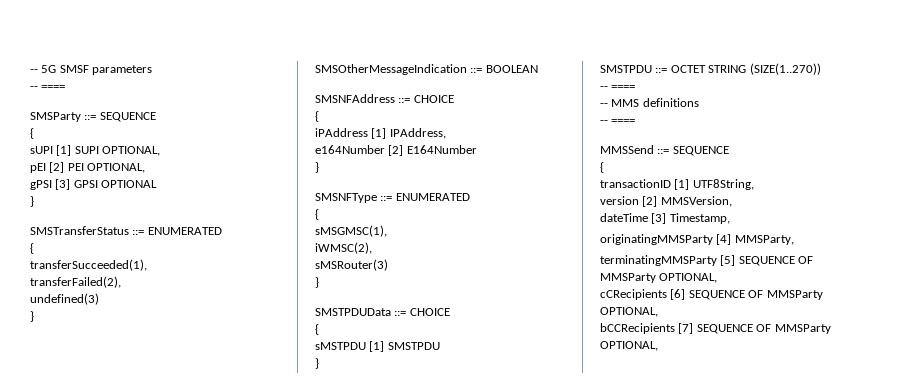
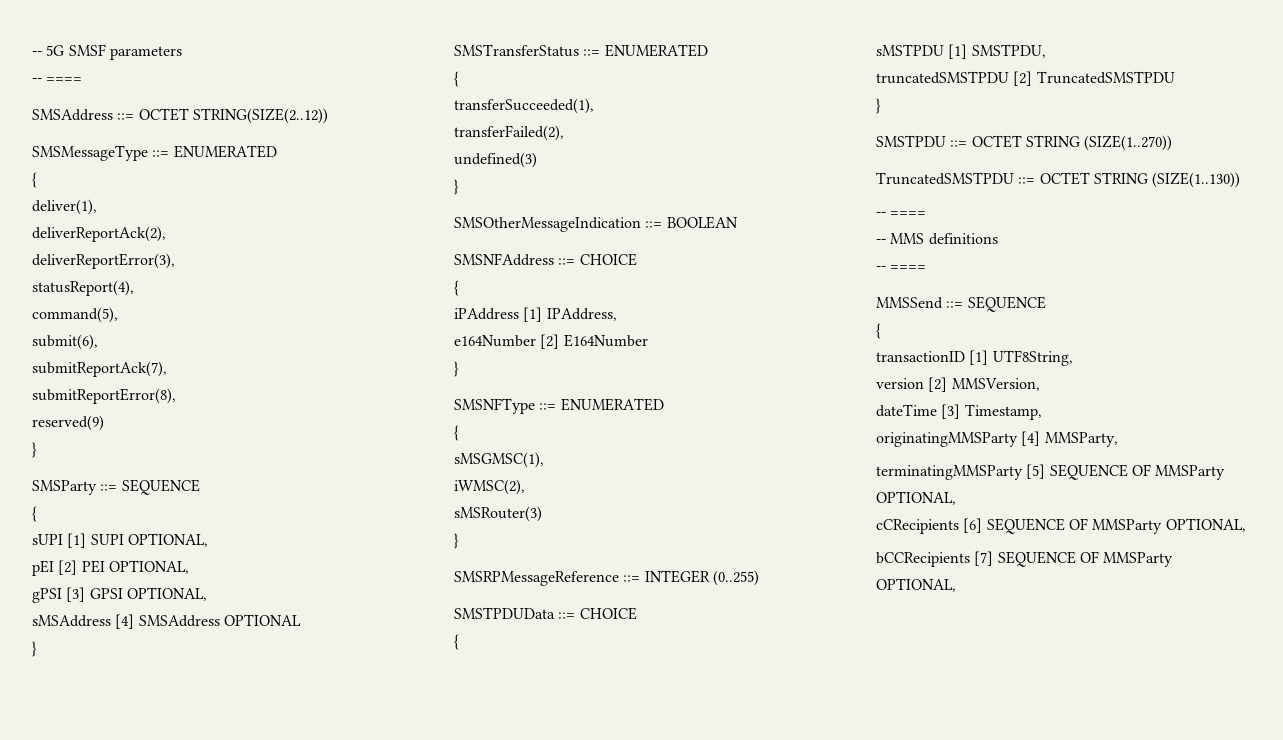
+ SMSAddress ::= OCTET STRING(SIZE(2..12))
+ SMSMessageType ::= ENUMERATED
+ {
+ deliver(1),
+ deliverReportAck(2),
+ deliverReportError(3),
+ statusReport(4),
+ command(5),
+ submit(6),
+ submitReportAck(7),
+ submitReportError(8),
+ reserved(9)
+ }
- gPSI [3] GPSI OPTIONAL
+ gPSI [3] GPSI OPTIONAL,
+ sMSAddress [4] SMSAddress OPTIONAL
+ SMSRPMessageReference ::= INTEGER (0..255)
- sMSTPDU [1] SMSTPDU
+ sMSTPDU [1] SMSTPDU,
+ truncatedSMSTPDU [2] TruncatedSMSTPDU
+ TruncatedSMSTPDU ::= OCTET STRING (SIZE(1..130))

